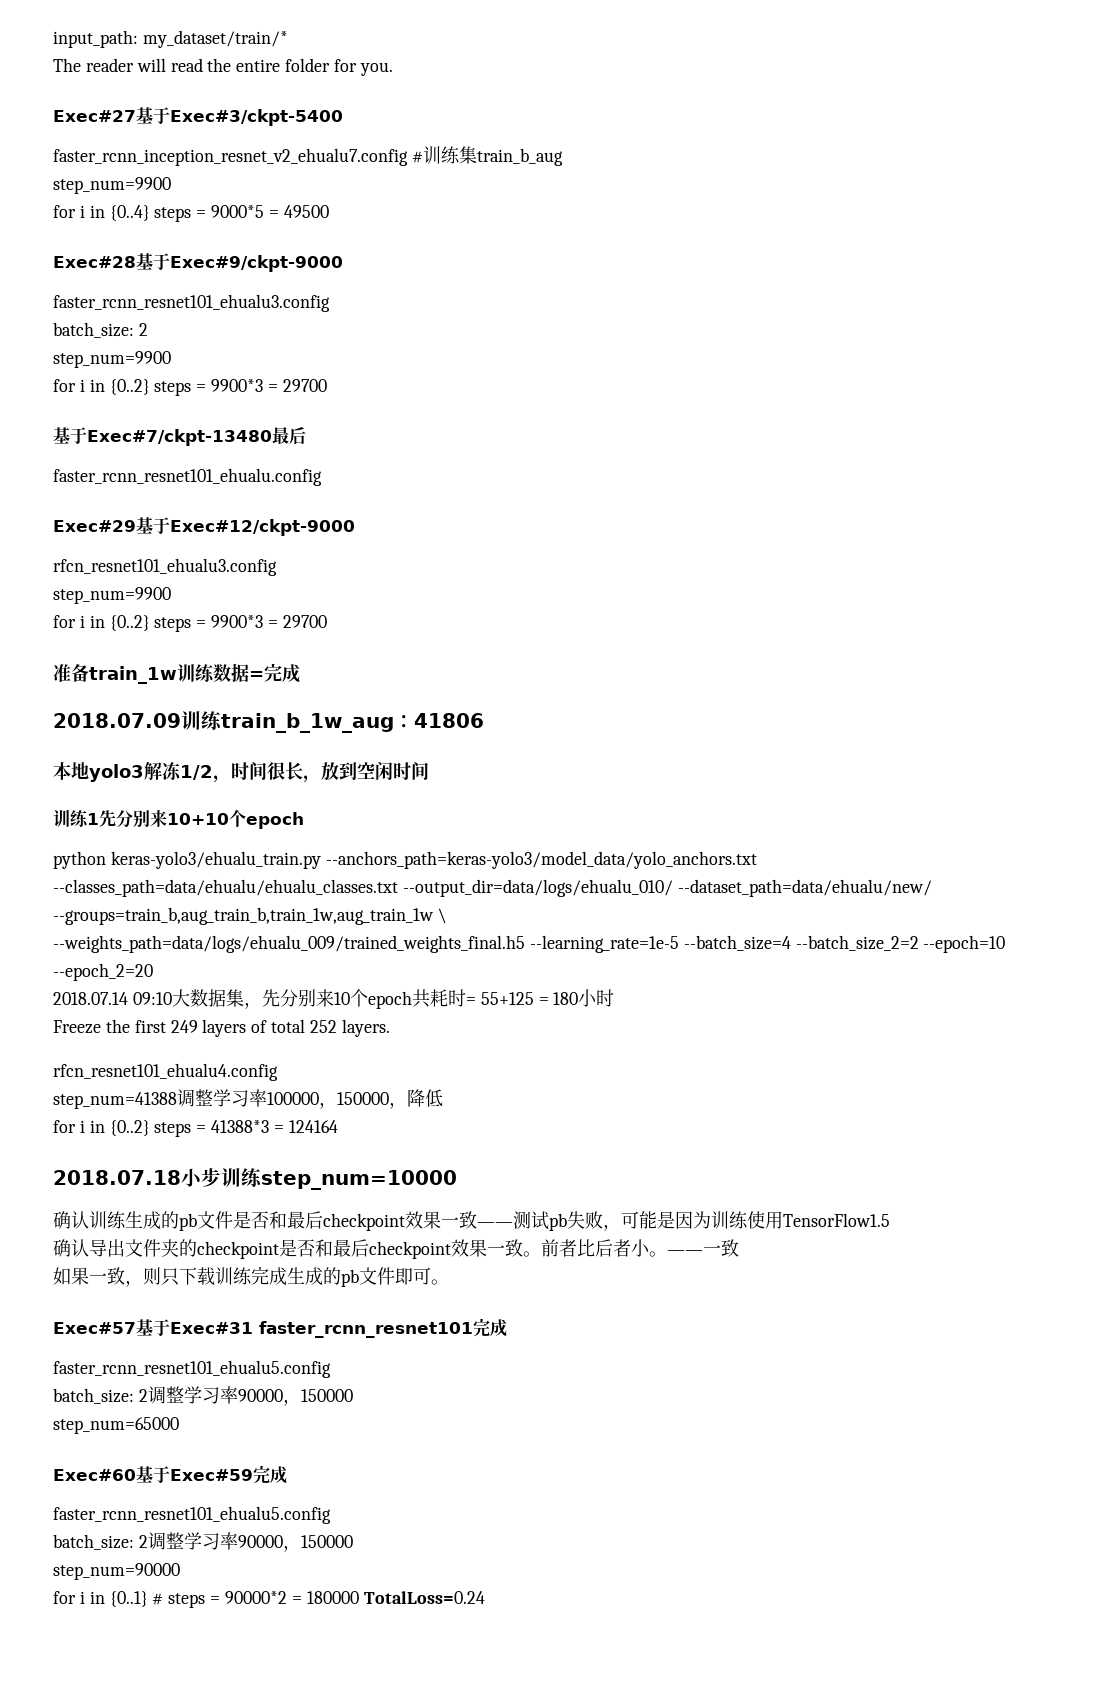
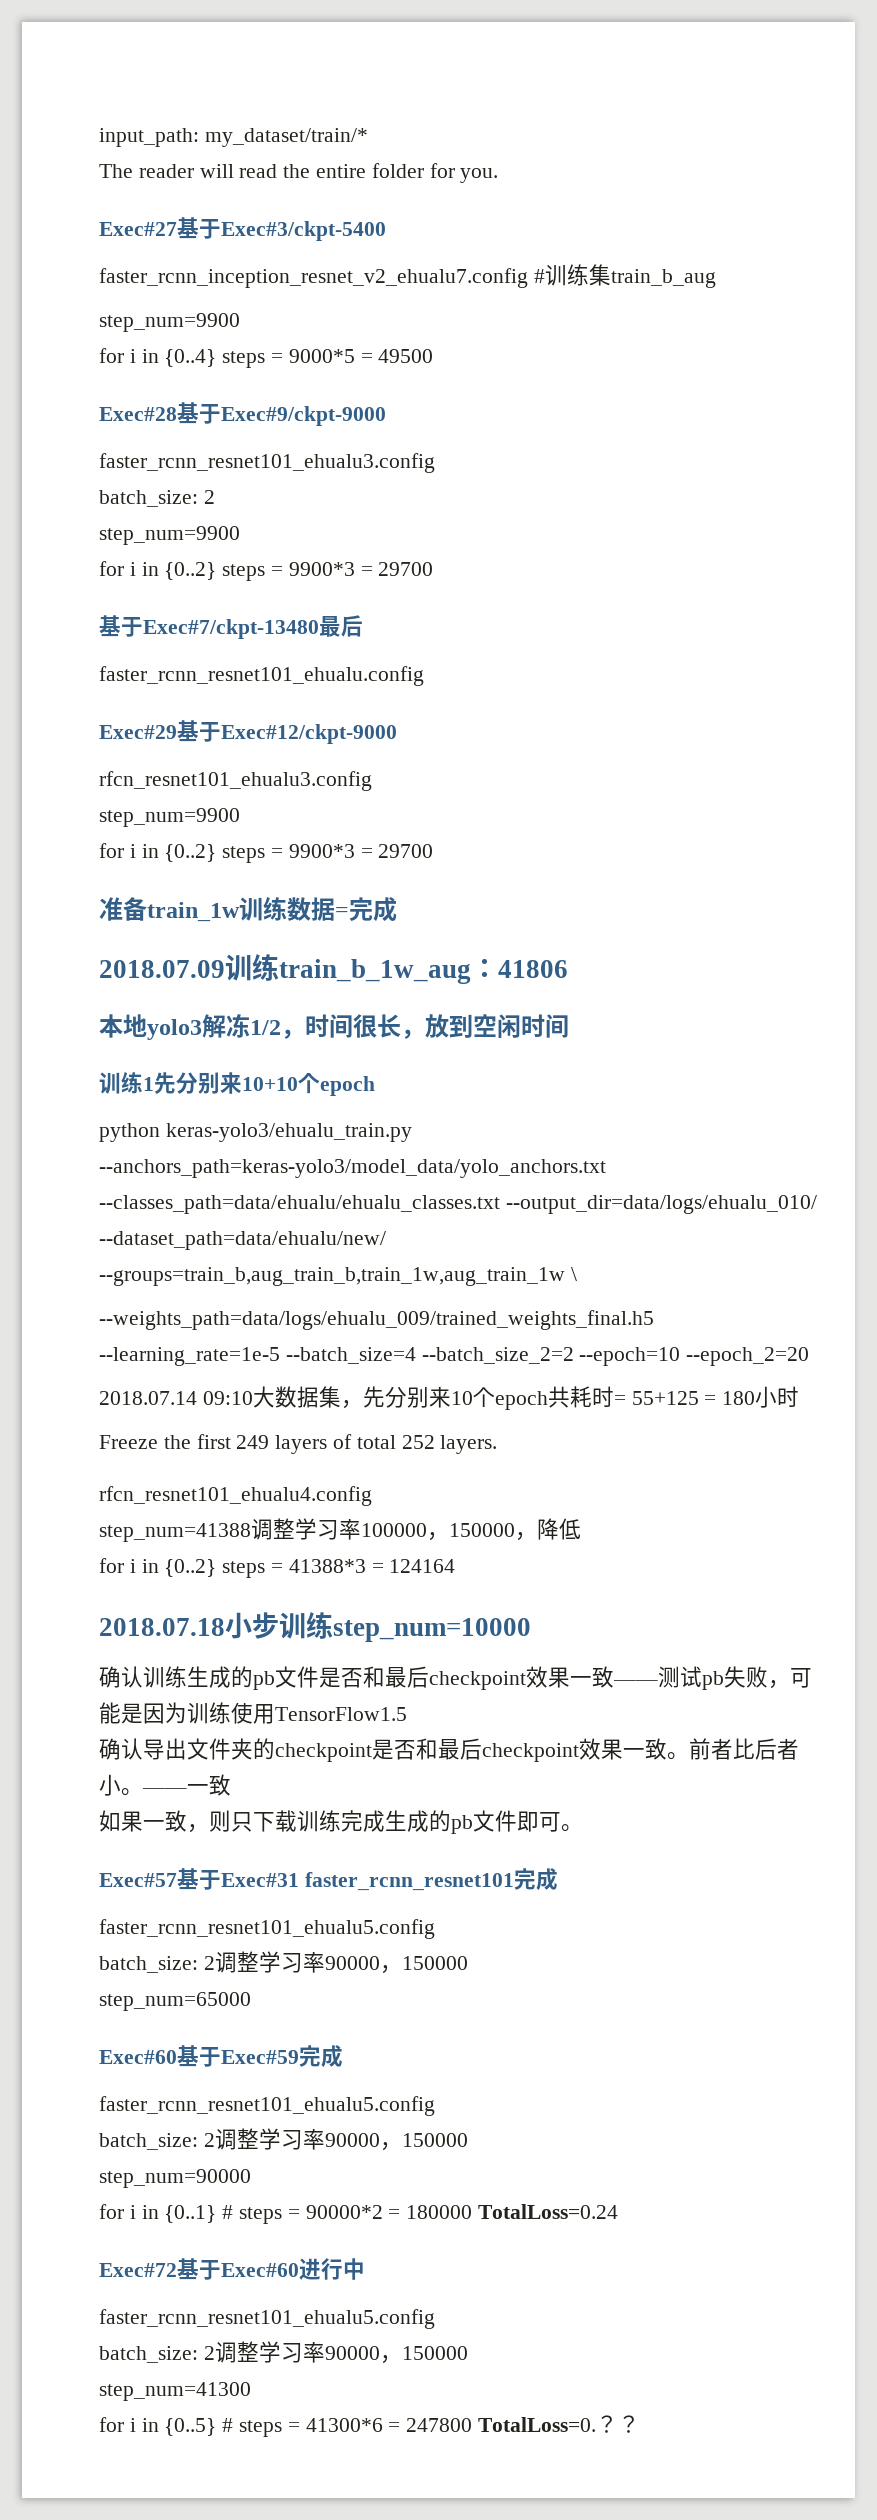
+ Exec#72基于Exec#60进行中
+ faster_rcnn_resnet101_ehualu5.config
+ batch_size: 2调整学习率90000，150000
+ step_num=41300
+ for i in {0..5} # steps = 41300*6 = 247800 TotalLoss=0.？？

